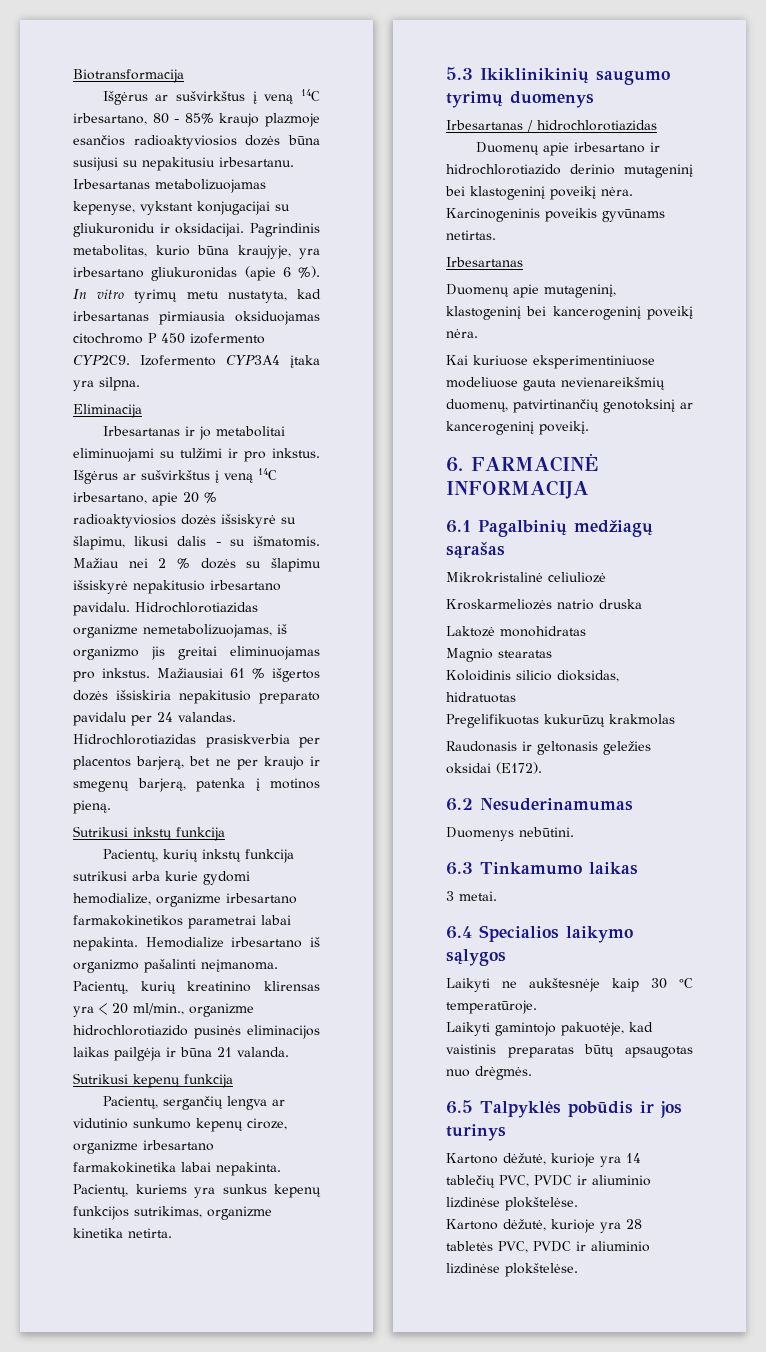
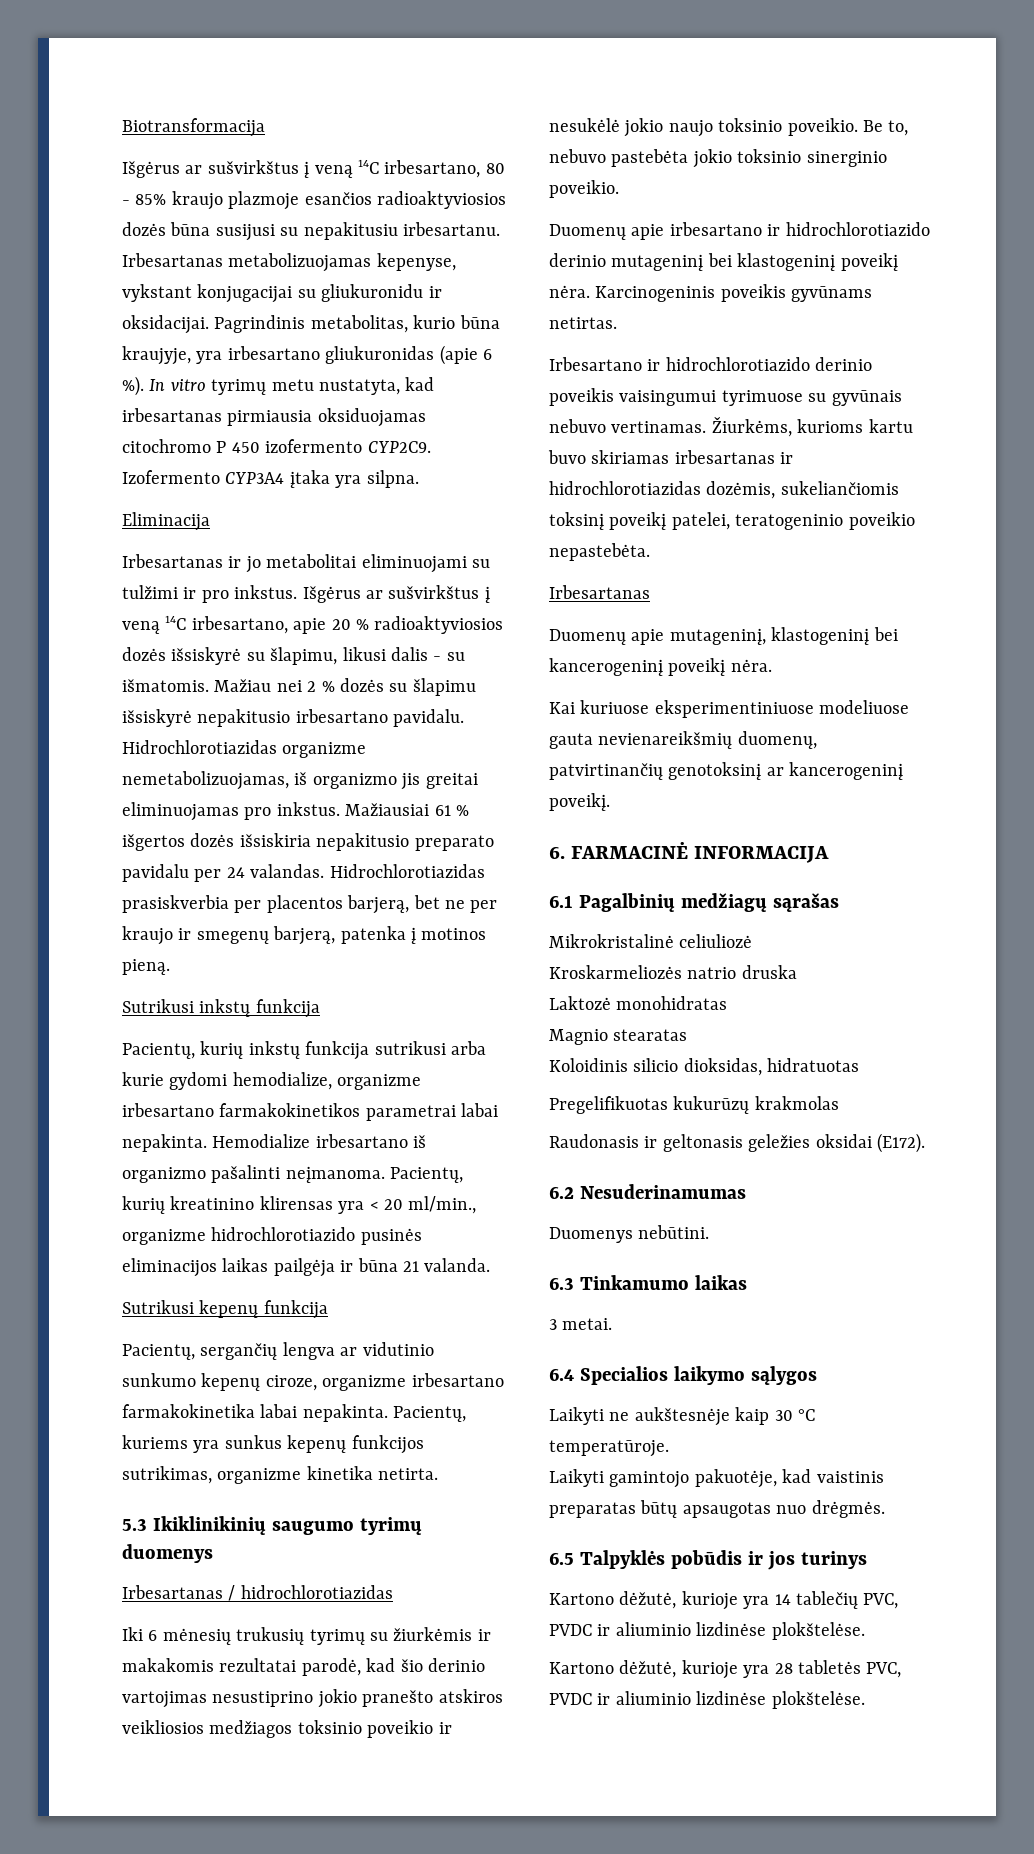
+ Iki 6 mėnesių trukusių tyrimų su žiurkėmis ir makakomis rezultatai parodė, kad šio derinio vartojimas nesustiprino jokio pranešto atskiros veikliosios medžiagos toksinio poveikio ir nesukėlė jokio naujo toksinio poveikio. Be to, nebuvo pastebėta jokio toksinio sinerginio poveikio.
+ Irbesartano ir hidrochlorotiazido derinio poveikis vaisingumui tyrimuose su gyvūnais nebuvo vertinamas. Žiurkėms, kurioms kartu buvo skiriamas irbesartanas ir hidrochlorotiazidas dozėmis, sukeliančiomis toksinį poveikį patelei, teratogeninio poveikio nepastebėta.

